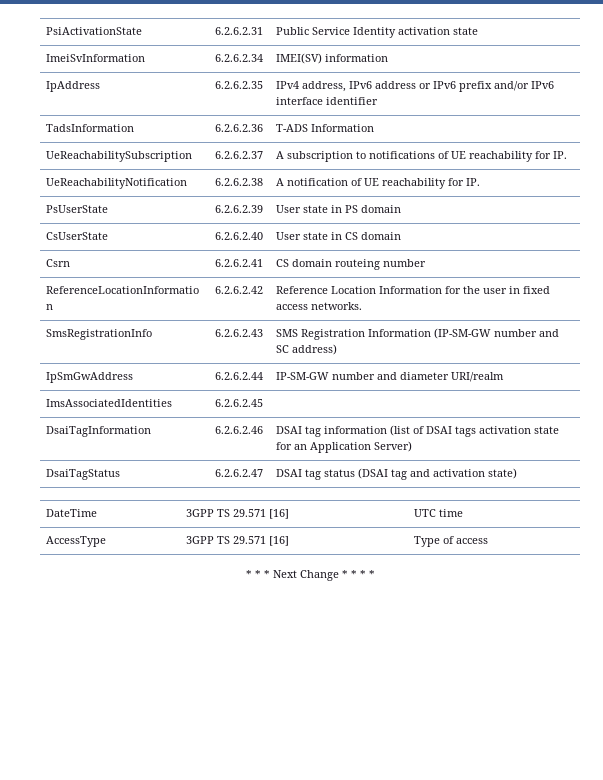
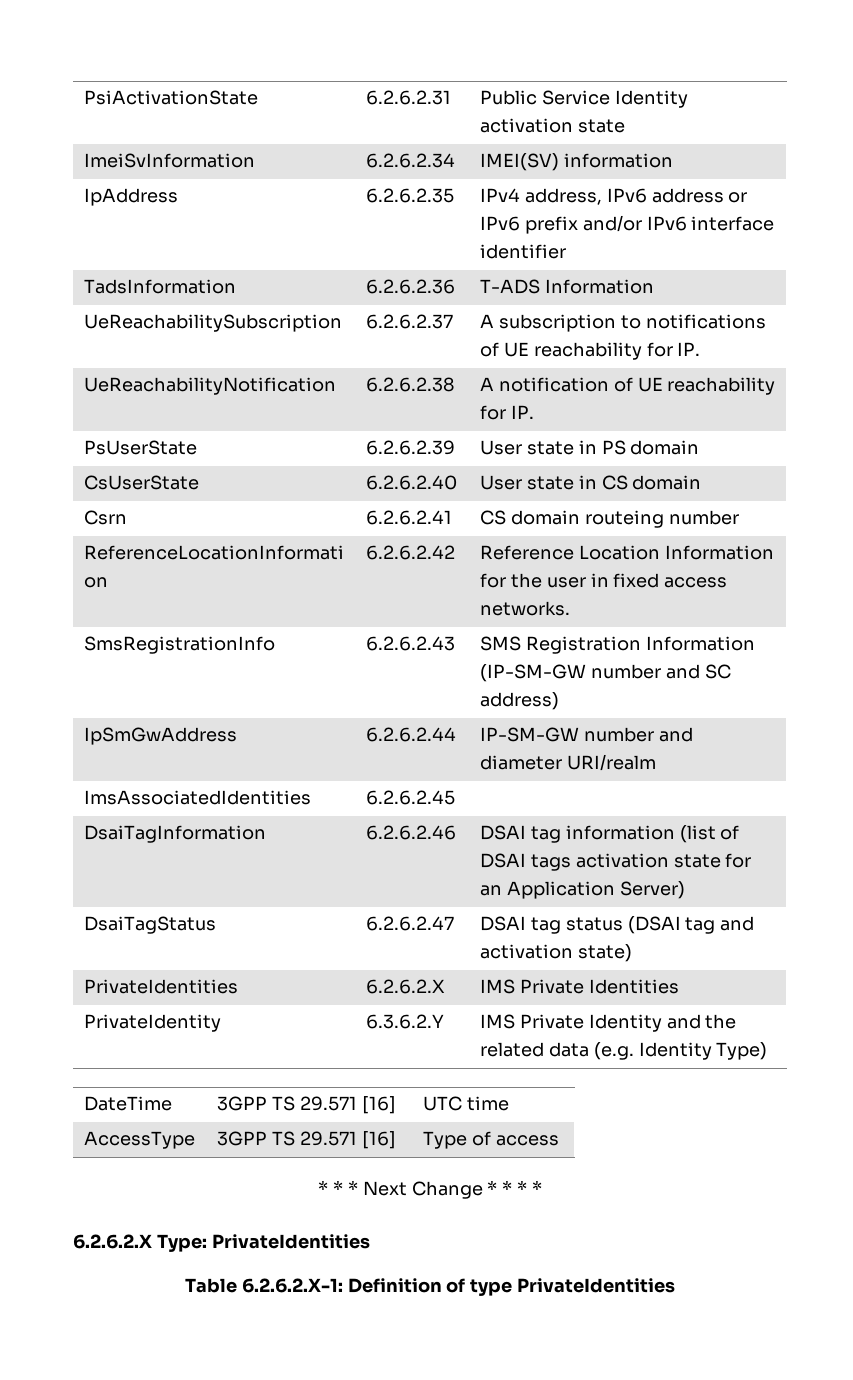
+ PrivateIdentities | 6.2.6.2.X | IMS Private Identities
+ PrivateIdentity | 6.3.6.2.Y | IMS Private Identity and the related data (e.g. Identity Type)
+ 6.2.6.2.X Type: PrivateIdentities
+ Table 6.2.6.2.X-1: Definition of type PrivateIdentities

